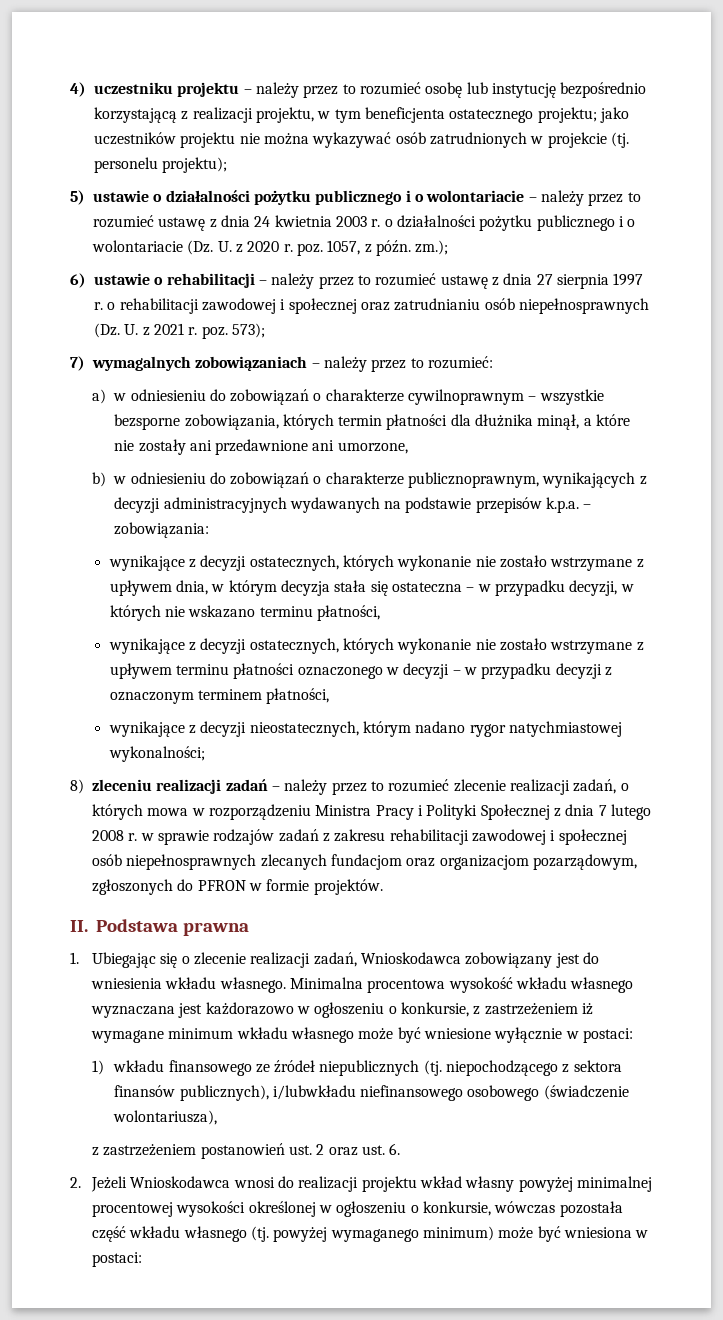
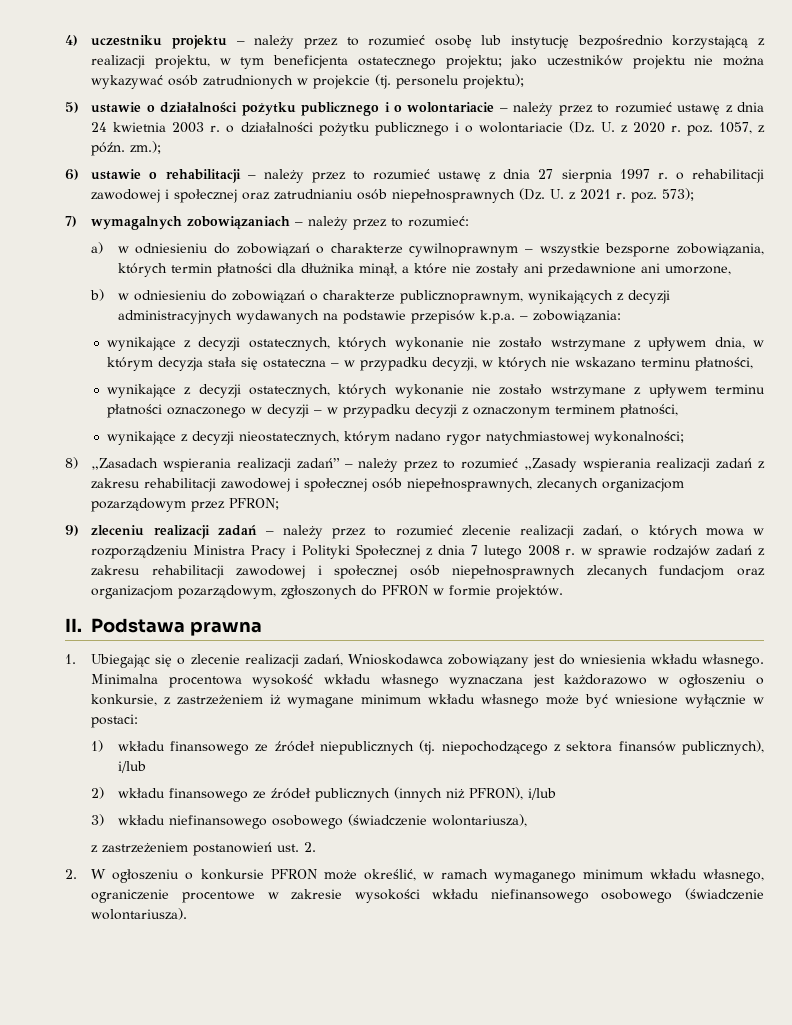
- 8) zleceniu realizacji zadań – należy przez to rozumieć zlecenie realizacji zadań, o których mowa w rozporządzeniu Ministra Pracy i Polityki Społecznej z dnia 7 lutego 2008 r. w sprawie rodzajów zadań z zakresu rehabilitacji zawodowej i społecznej osób niepełnosprawnych zlecanych fundacjom oraz organizacjom pozarządowym, zgłoszonych do PFRON w formie projektów.
+ 8) „Zasadach wspierania realizacji zadań” – należy przez to rozumieć „Zasady wspierania realizacji zadań z zakresu rehabilitacji zawodowej i społecznej osób niepełnosprawnych, zlecanych organizacjom pozarządowym przez PFRON;
+ 9) zleceniu realizacji zadań – należy przez to rozumieć zlecenie realizacji zadań, o których mowa w rozporządzeniu Ministra Pracy i Polityki Społecznej z dnia 7 lutego 2008 r. w sprawie rodzajów zadań z zakresu rehabilitacji zawodowej i społecznej osób niepełnosprawnych zlecanych fundacjom oraz organizacjom pozarządowym, zgłoszonych do PFRON w formie projektów.
- 1) wkładu finansowego ze źródeł niepublicznych (tj. niepochodzącego z sektora finansów publicznych), i/lubwkładu niefinansowego osobowego (świadczenie wolontariusza),
+ 1) wkładu finansowego ze źródeł niepublicznych (tj. niepochodzącego z sektora finansów publicznych), i/lub
+ 2) wkładu finansowego ze źródeł publicznych (innych niż PFRON), i/lub
+ 3) wkładu niefinansowego osobowego (świadczenie wolontariusza),
- z zastrzeżeniem postanowień ust. 2 oraz ust. 6.
- 2. Jeżeli Wnioskodawca wnosi do realizacji projektu wkład własny powyżej minimalnej procentowej wysokości określonej w ogłoszeniu o konkursie, wówczas pozostała część wkładu własnego (tj. powyżej wymaganego minimum) może być wniesiona w postaci:
+ z zastrzeżeniem postanowień ust. 2.
+ 2. W ogłoszeniu o konkursie PFRON może określić, w ramach wymaganego minimum wkładu własnego, ograniczenie procentowe w zakresie wysokości wkładu niefinansowego osobowego (świadczenie wolontariusza).

